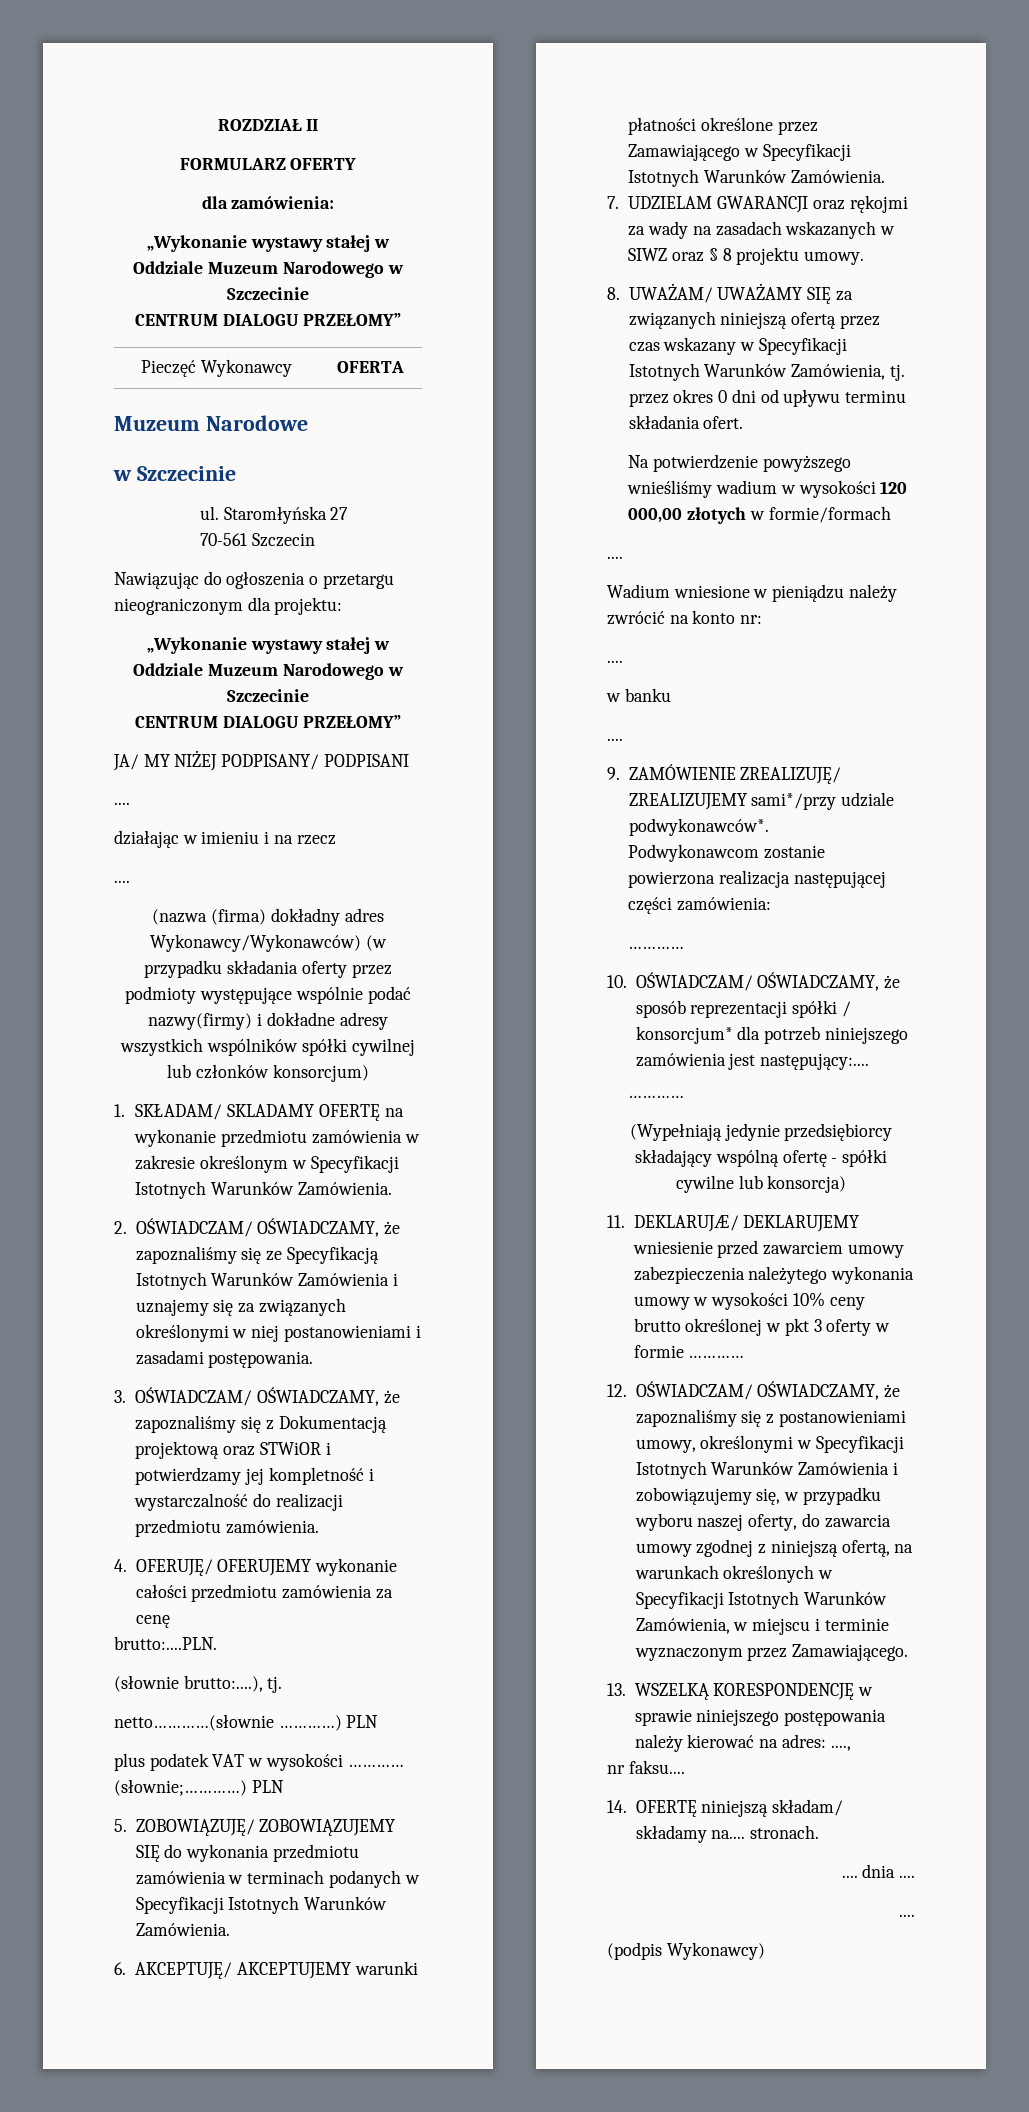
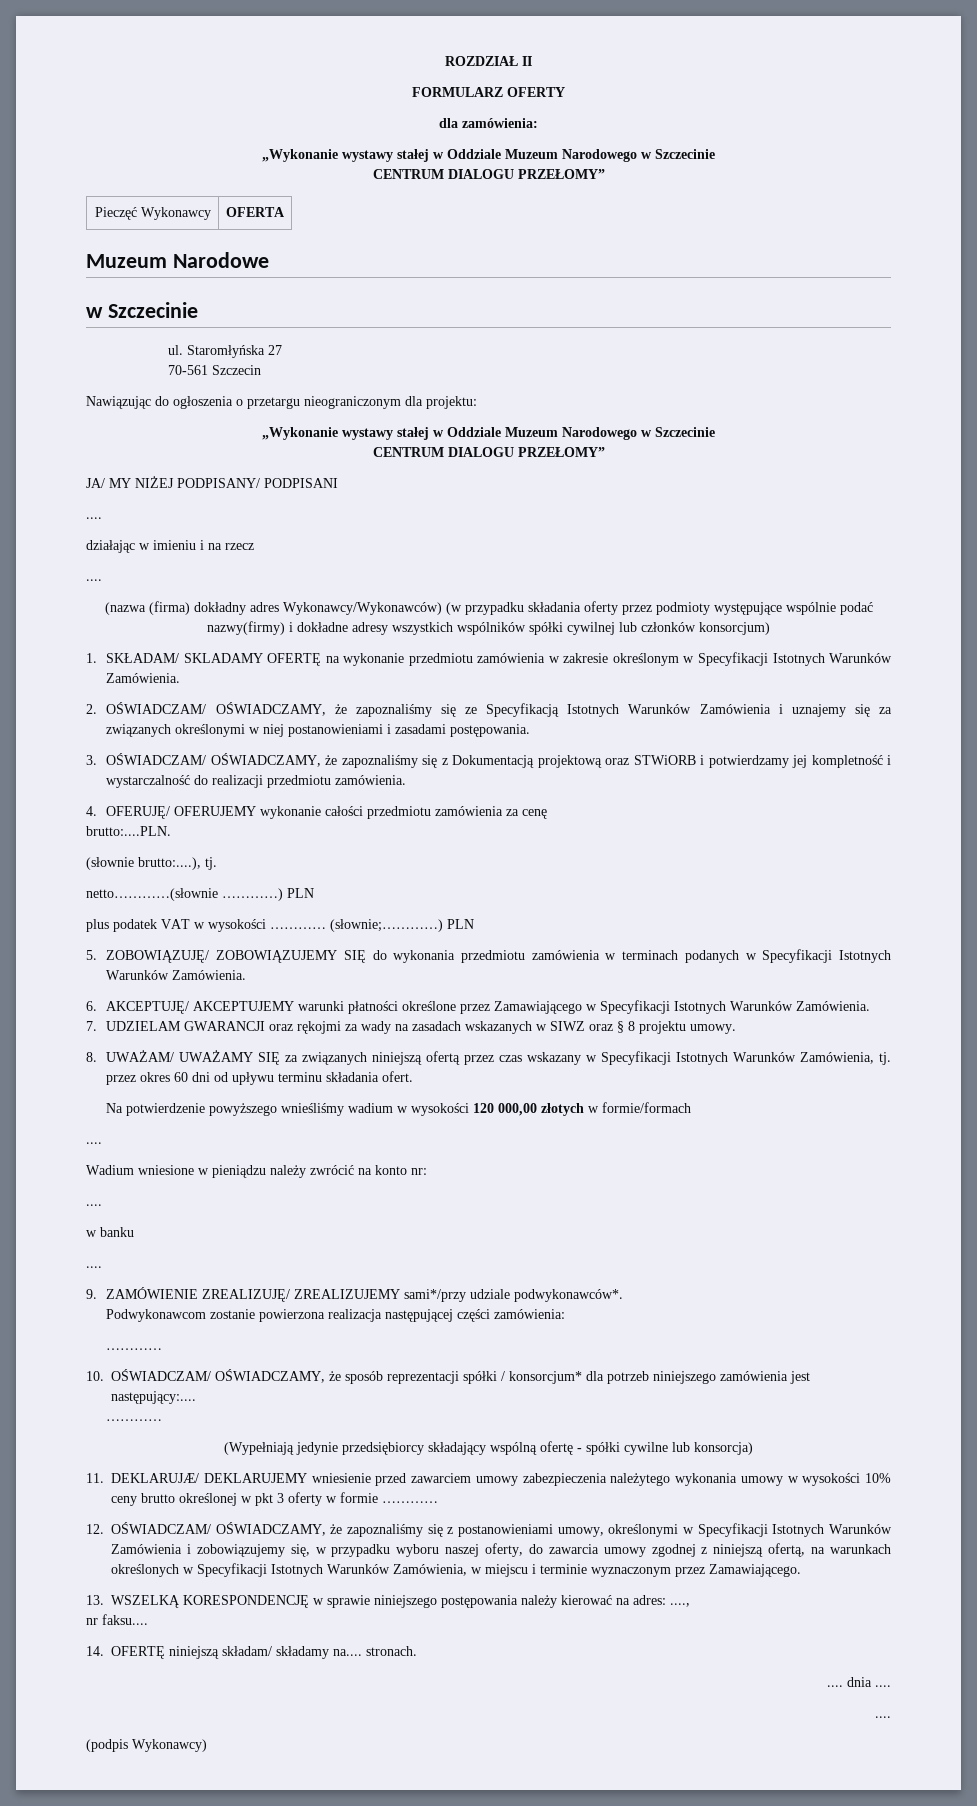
- 3. OŚWIADCZAM/ OŚWIADCZAMY, że zapoznaliśmy się z Dokumentacją projektową oraz STWiOR i potwierdzamy jej kompletność i wystarczalność do realizacji przedmiotu zamówienia.
+ 3. OŚWIADCZAM/ OŚWIADCZAMY, że zapoznaliśmy się z Dokumentacją projektową oraz STWiORB i potwierdzamy jej kompletność i wystarczalność do realizacji przedmiotu zamówienia.
- 8. UWAŻAM/ UWAŻAMY SIĘ za związanych niniejszą ofertą przez czas wskazany w Specyfikacji Istotnych Warunków Zamówienia, tj. przez okres 0 dni od upływu terminu składania ofert.
+ 8. UWAŻAM/ UWAŻAMY SIĘ za związanych niniejszą ofertą przez czas wskazany w Specyfikacji Istotnych Warunków Zamówienia, tj. przez okres 60 dni od upływu terminu składania ofert.

